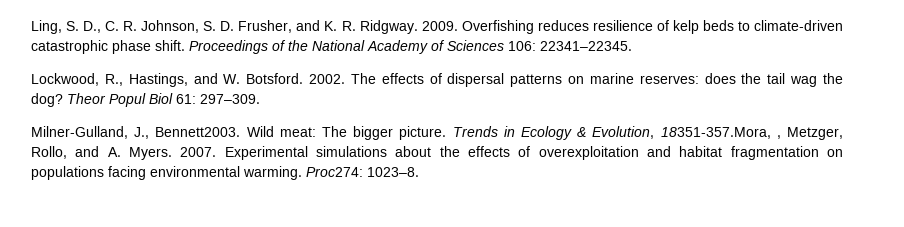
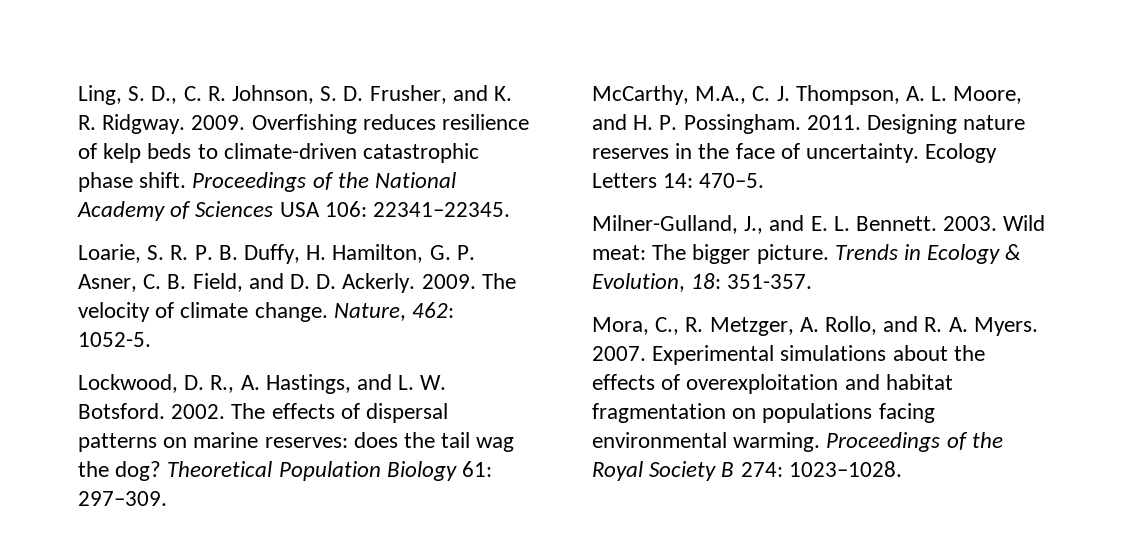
- Proceedings of the National Academy of Sciences 106: 22341–22345.
+ Proceedings of the National Academy of Sciences USA 106: 22341–22345.
- Lockwood, R., Hastings, and W. Botsford.
+ Loarie, S. R. P. B. Duffy, H. Hamilton, G. P. Asner, C. B. Field, and D. D. Ackerly. 2009. The velocity of climate change. Nature, 462: 1052-5.
+ Lockwood, D. R., A. Hastings, and L. W. Botsford.
- Theor Popul Biol 61: 297–309.
+ Theoretical Population Biology 61: 297–309.
- Milner-Gulland, J., Bennett2003.
+ McCarthy, M.A., C. J. Thompson, A. L. Moore, and H. P. Possingham. 2011. Designing nature reserves in the face of uncertainty. Ecology Letters 14: 470–5.
+ Milner-Gulland, J., and E. L. Bennett. 2003.
- Trends in Ecology & Evolution, 18351-357.Mora, , Metzger, Rollo, and A. Myers.
+ Trends in Ecology & Evolution, 18: 351-357.
+ Mora, C., R. Metzger, A. Rollo, and R. A. Myers.
- Proc274: 1023–8.
+ Proceedings of the Royal Society B 274: 1023–1028.

